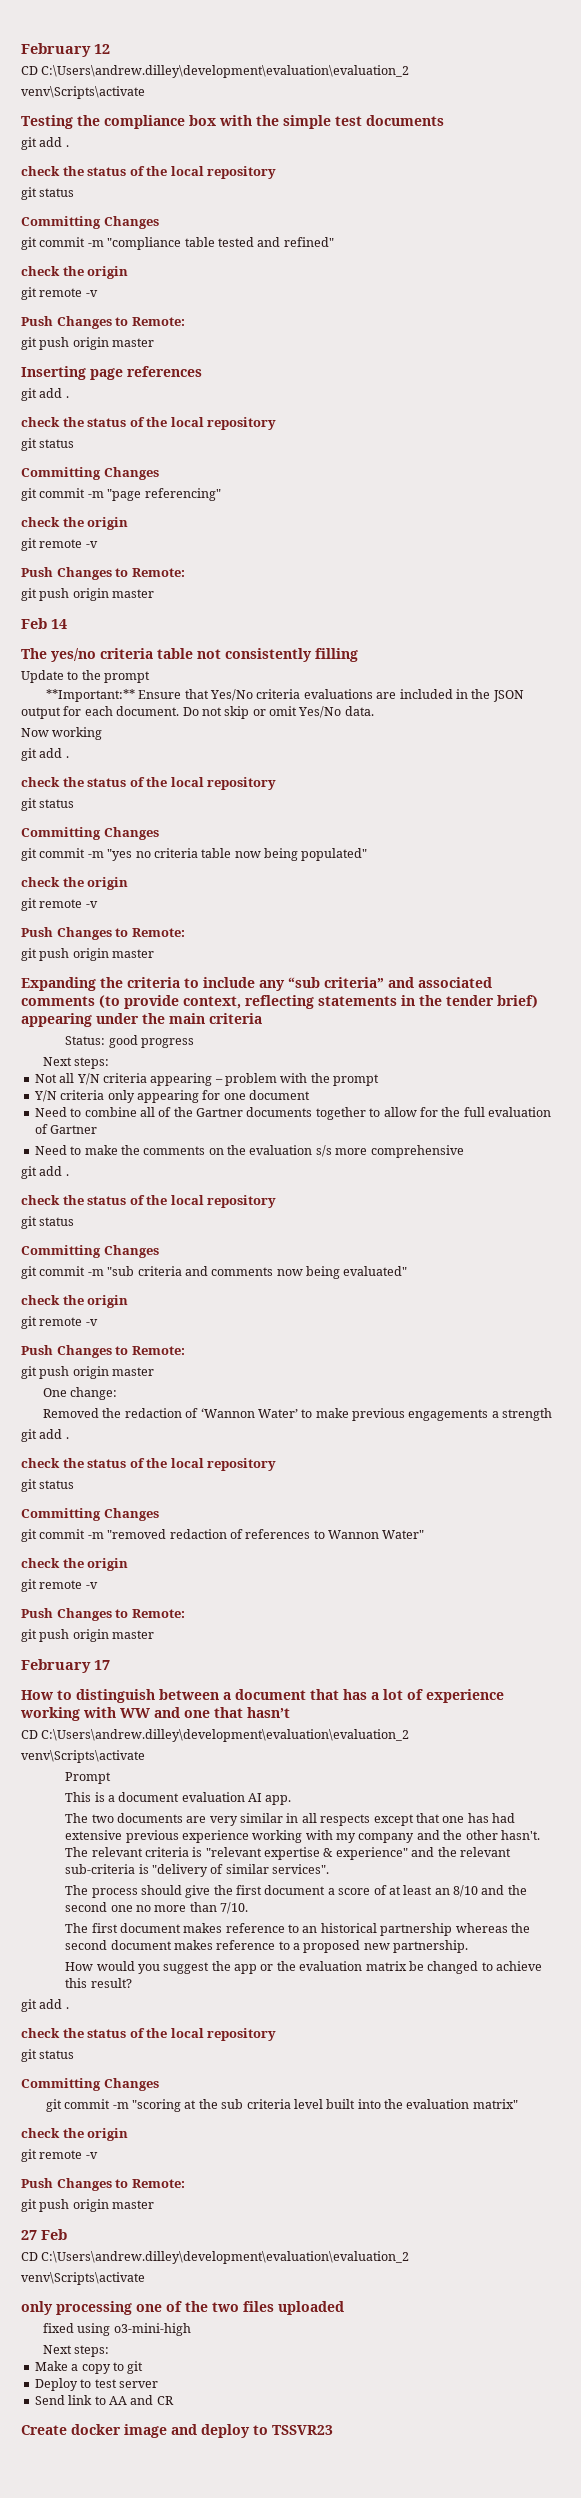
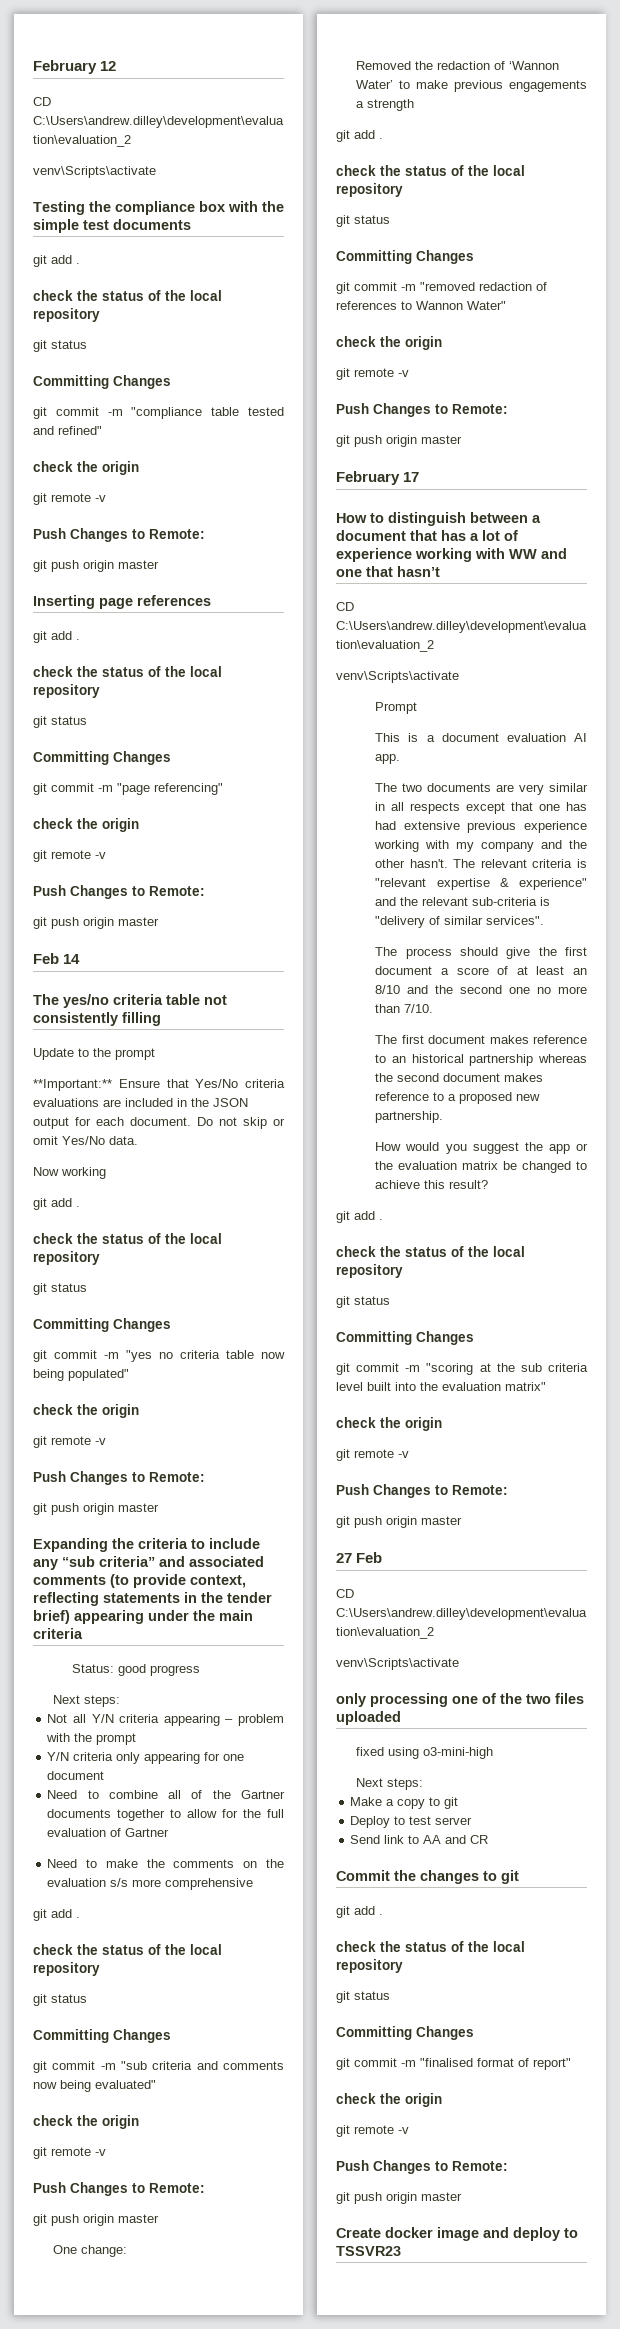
+ Commit the changes to git
+ git add .
+ check the status of the local repository
+ git status
+ Committing Changes
+ git commit -m "finalised format of report"
+ check the origin
+ git remote -v
+ Push Changes to Remote:
+ git push origin master

